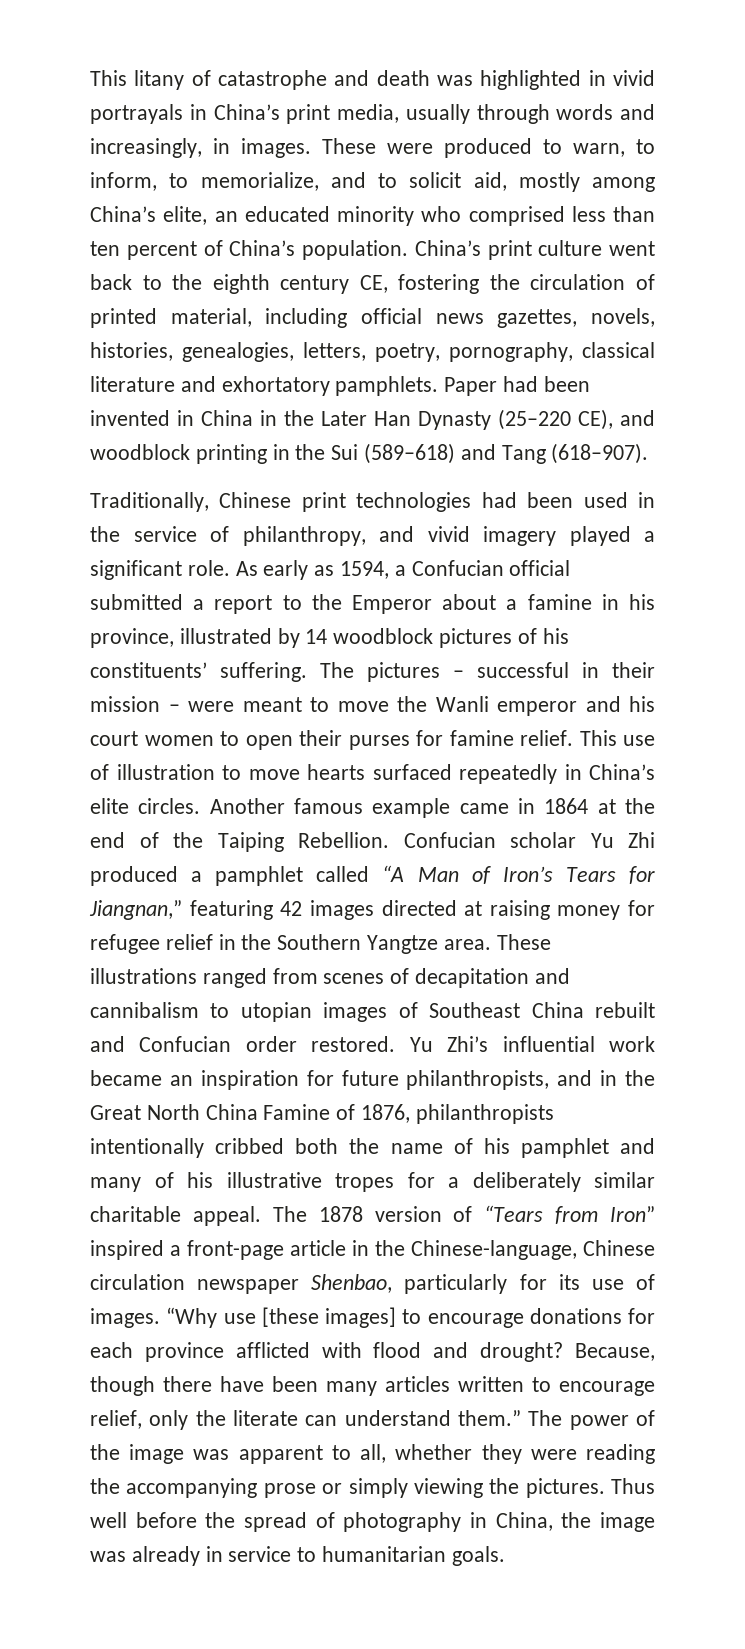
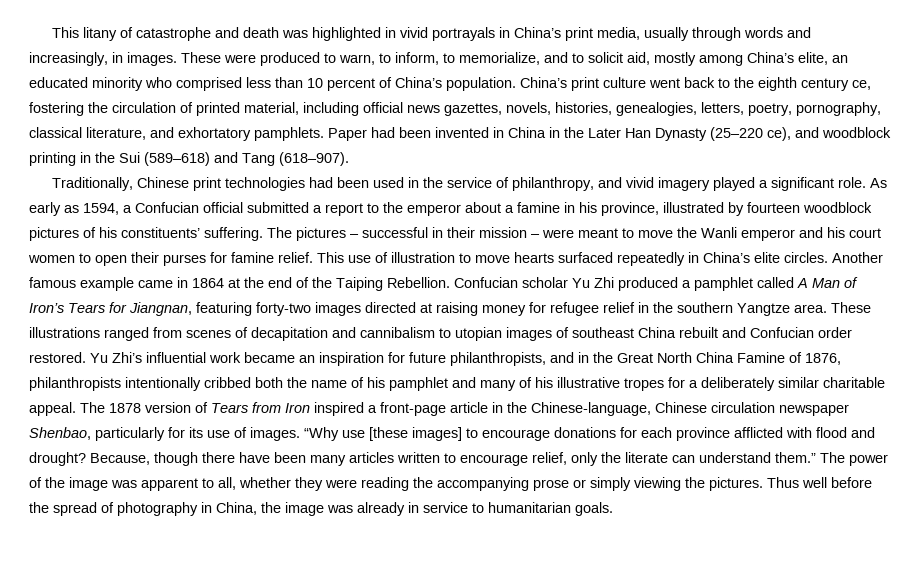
- These were produced to warn, to inform, to memorialize, and to solicit aid, mostly among China’s elite, an educated minority who comprised less than ten percent of China’s population.
+ These were produced to warn, to inform, to memorialize, and to solicit aid, mostly among China’s elite, an educated minority who comprised less than 10 percent of China’s population.
- China’s print culture went back to the eighth century CE, fostering the circulation of printed material, including official news gazettes, novels, histories, genealogies, letters, poetry, pornography, classical literature and exhortatory pamphlets.
+ China’s print culture went back to the eighth century ce, fostering the circulation of printed material, including official news gazettes, novels, histories, genealogies, letters, poetry, pornography, classical literature, and exhortatory pamphlets.
- Paper had been invented in China in the Later Han Dynasty (25–220 CE), and woodblock printing in the Sui (589–618) and Tang (618–907).
+ Paper had been invented in China in the Later Han Dynasty (25–220 ce), and woodblock printing in the Sui (589–618) and Tang (618–907).
- As early as 1594, a Confucian official submitted a report to the Emperor about a famine in his province, illustrated by 14 woodblock pictures of his constituents’ suffering.
+ As early as 1594, a Confucian official submitted a report to the emperor about a famine in his province, illustrated by fourteen woodblock pictures of his constituents’ suffering.
- Confucian scholar Yu Zhi produced a pamphlet called “A Man of Iron’s Tears for Jiangnan,” featuring 42 images directed at raising money for refugee relief in the Southern Yangtze area.
+ Confucian scholar Yu Zhi produced a pamphlet called A Man of Iron’s Tears for Jiangnan, featuring forty-two images directed at raising money for refugee relief in the southern Yangtze area.
- These illustrations ranged from scenes of decapitation and cannibalism to utopian images of Southeast China rebuilt and Confucian order restored.
+ These illustrations ranged from scenes of decapitation and cannibalism to utopian images of southeast China rebuilt and Confucian order restored.
- The 1878 version of “Tears from Iron” inspired a front-page article in the Chinese-language, Chinese circulation newspaper Shenbao, particularly for its use of images.
+ The 1878 version of Tears from Iron inspired a front-page article in the Chinese-language, Chinese circulation newspaper Shenbao, particularly for its use of images.

